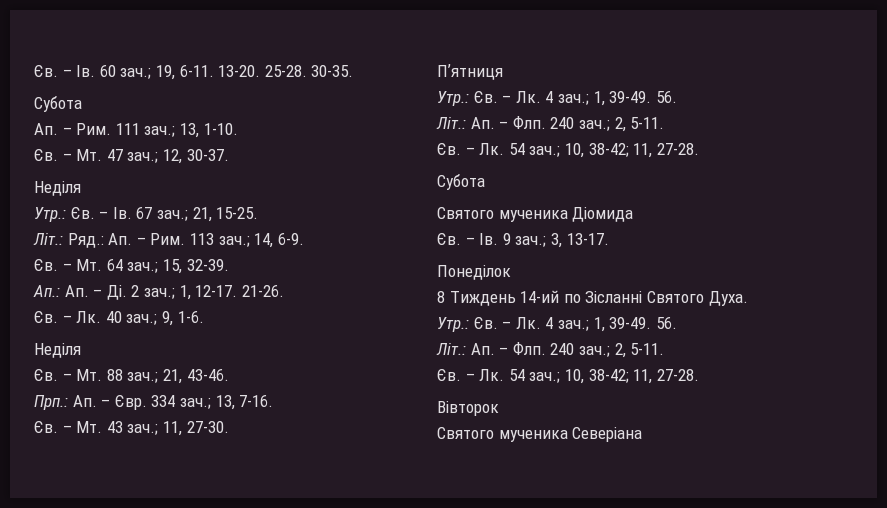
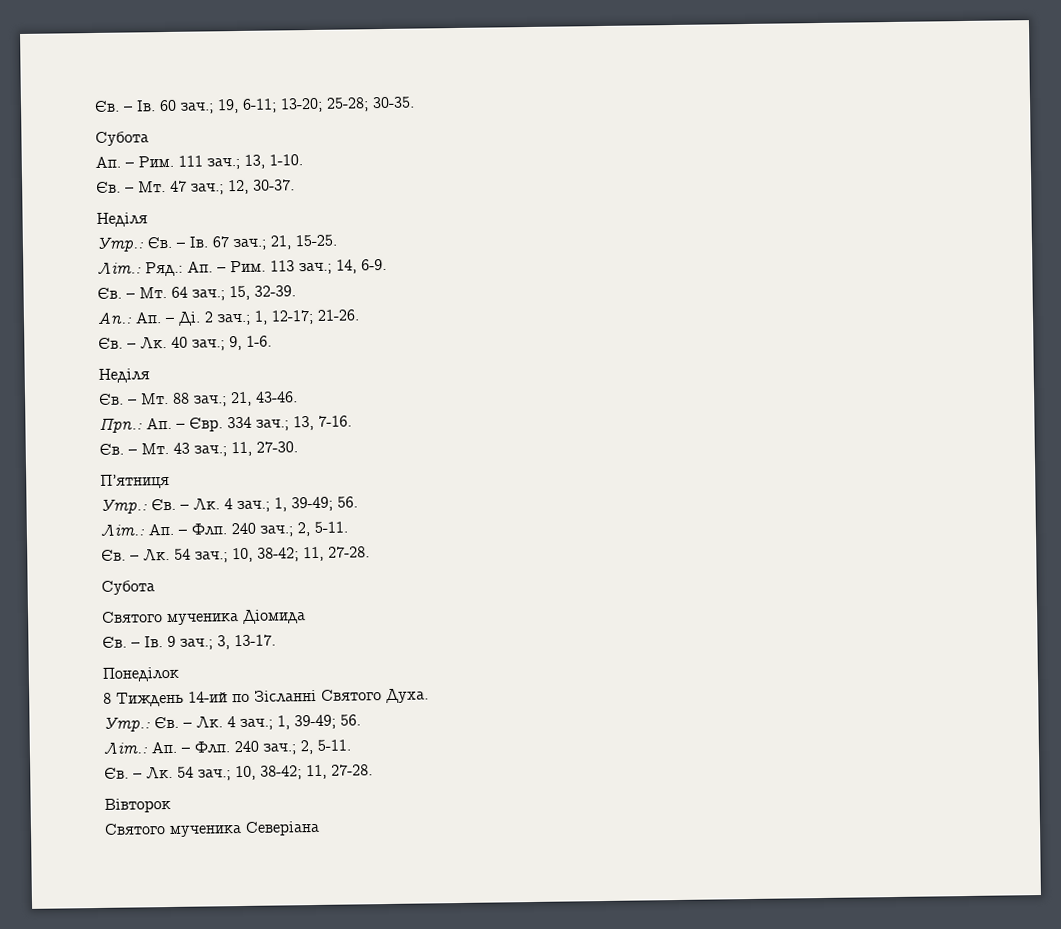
- Єв. – Ів. 60 зач.; 19, 6-11. 13-20. 25-28. 30-35.
+ Єв. – Ів. 60 зач.; 19, 6-11; 13-20; 25-28; 30-35.
- Ап.: Ап. – Ді. 2 зач.; 1, 12-17. 21-26.
+ Ап.: Ап. – Ді. 2 зач.; 1, 12-17; 21-26.
  Пʼятниця
- Утр.: Єв. – Лк. 4 зач.; 1, 39-49. 56.
+ Утр.: Єв. – Лк. 4 зач.; 1, 39-49; 56.
  8 Тиждень 14-ий по Зісланні Святого Духа.
- Утр.: Єв. – Лк. 4 зач.; 1, 39-49. 56.
+ Утр.: Єв. – Лк. 4 зач.; 1, 39-49; 56.

